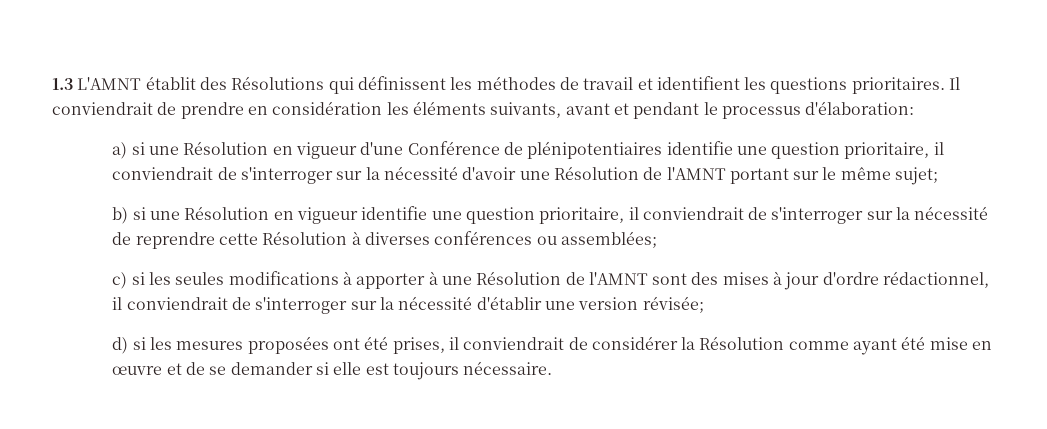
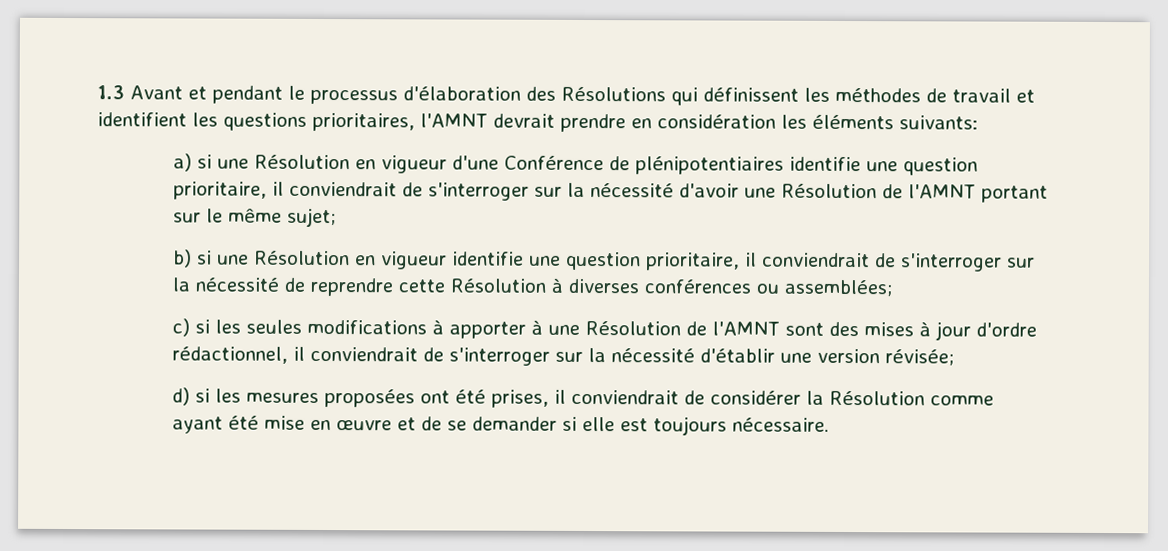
- 1.3 L'AMNT établit des Résolutions qui définissent les méthodes de travail et identifient les questions prioritaires. Il conviendrait de prendre en considération les éléments suivants, avant et pendant le processus d'élaboration:
+ 1.3 Avant et pendant le processus d'élaboration des Résolutions qui définissent les méthodes de travail et identifient les questions prioritaires, l'AMNT devrait prendre en considération les éléments suivants:

